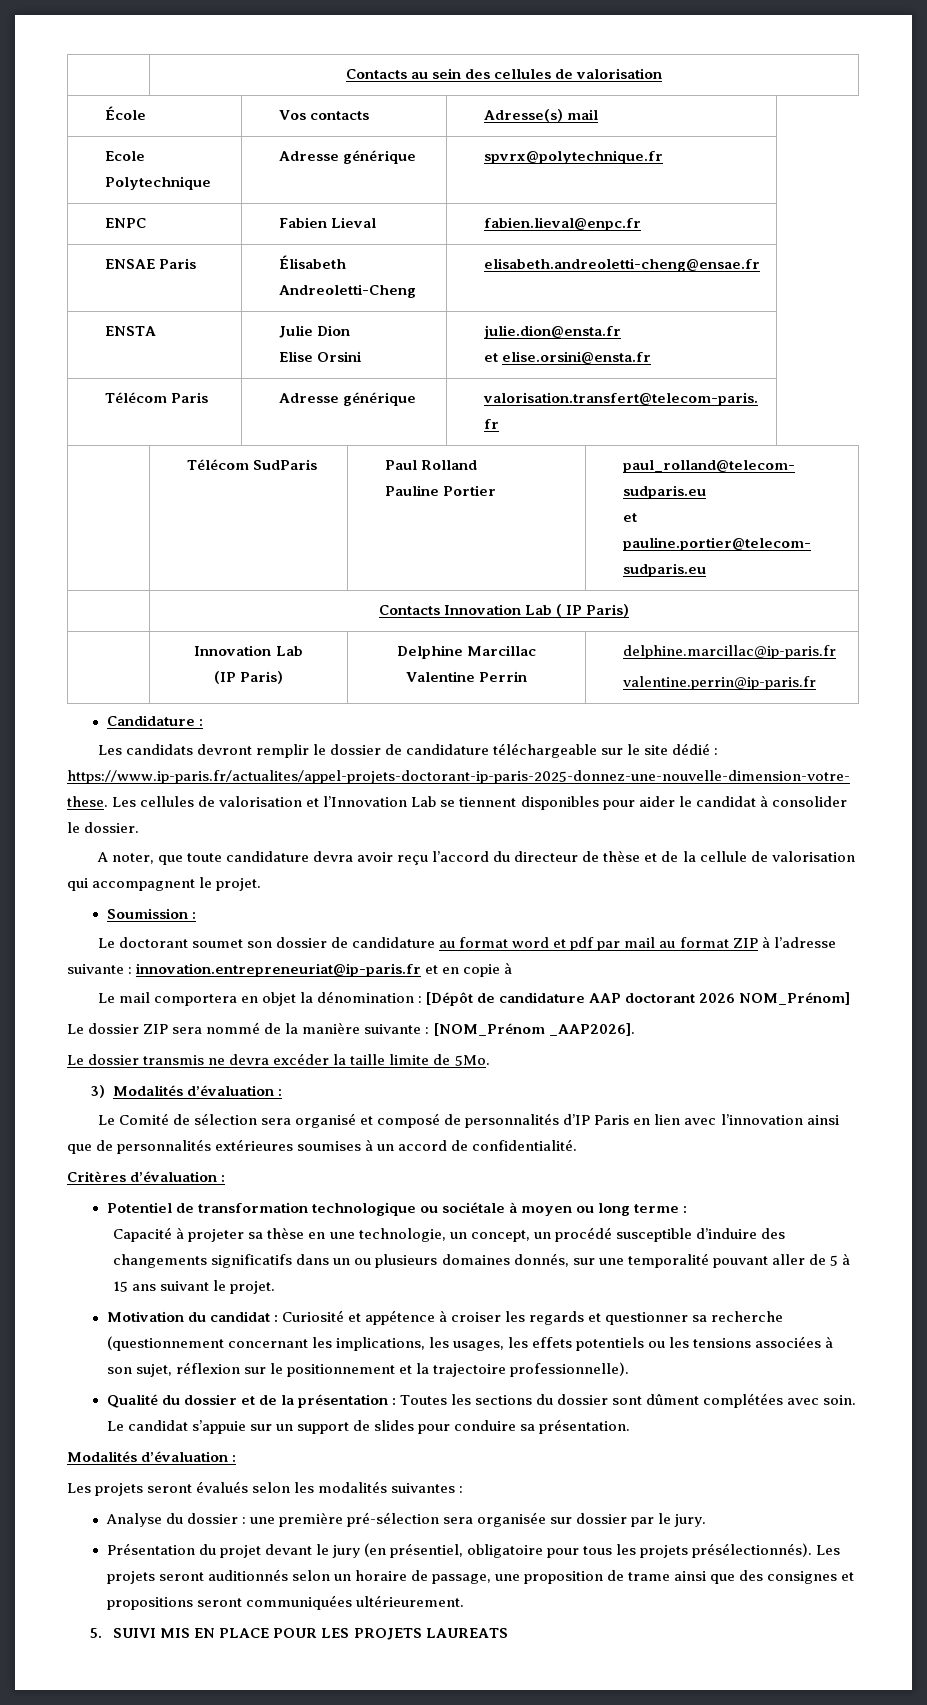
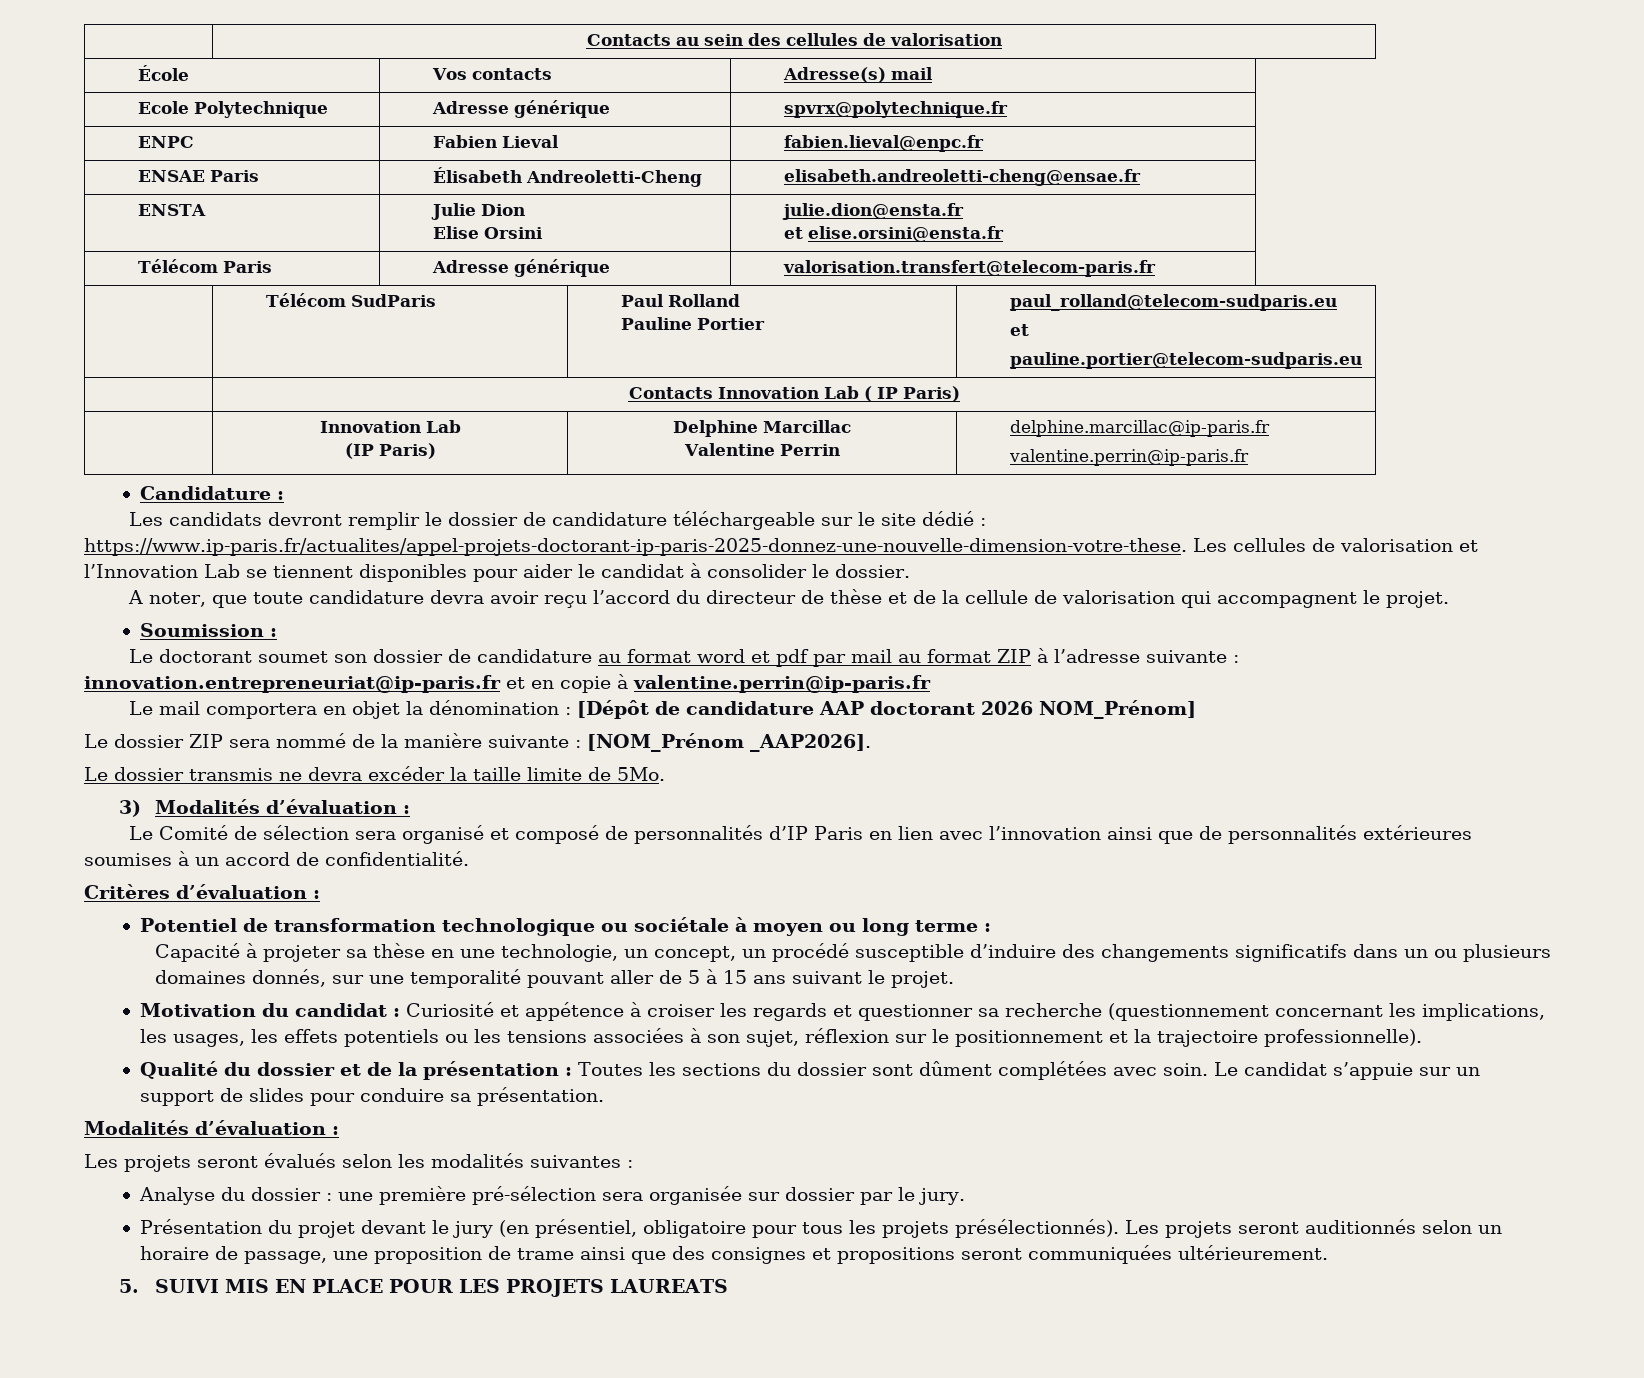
- Le doctorant soumet son dossier de candidature au format word et pdf par mail au format ZIP à l’adresse suivante : innovation.entrepreneuriat@ip-paris.fr et en copie à
+ Le doctorant soumet son dossier de candidature au format word et pdf par mail au format ZIP à l’adresse suivante : innovation.entrepreneuriat@ip-paris.fr et en copie à valentine.perrin@ip-paris.fr

